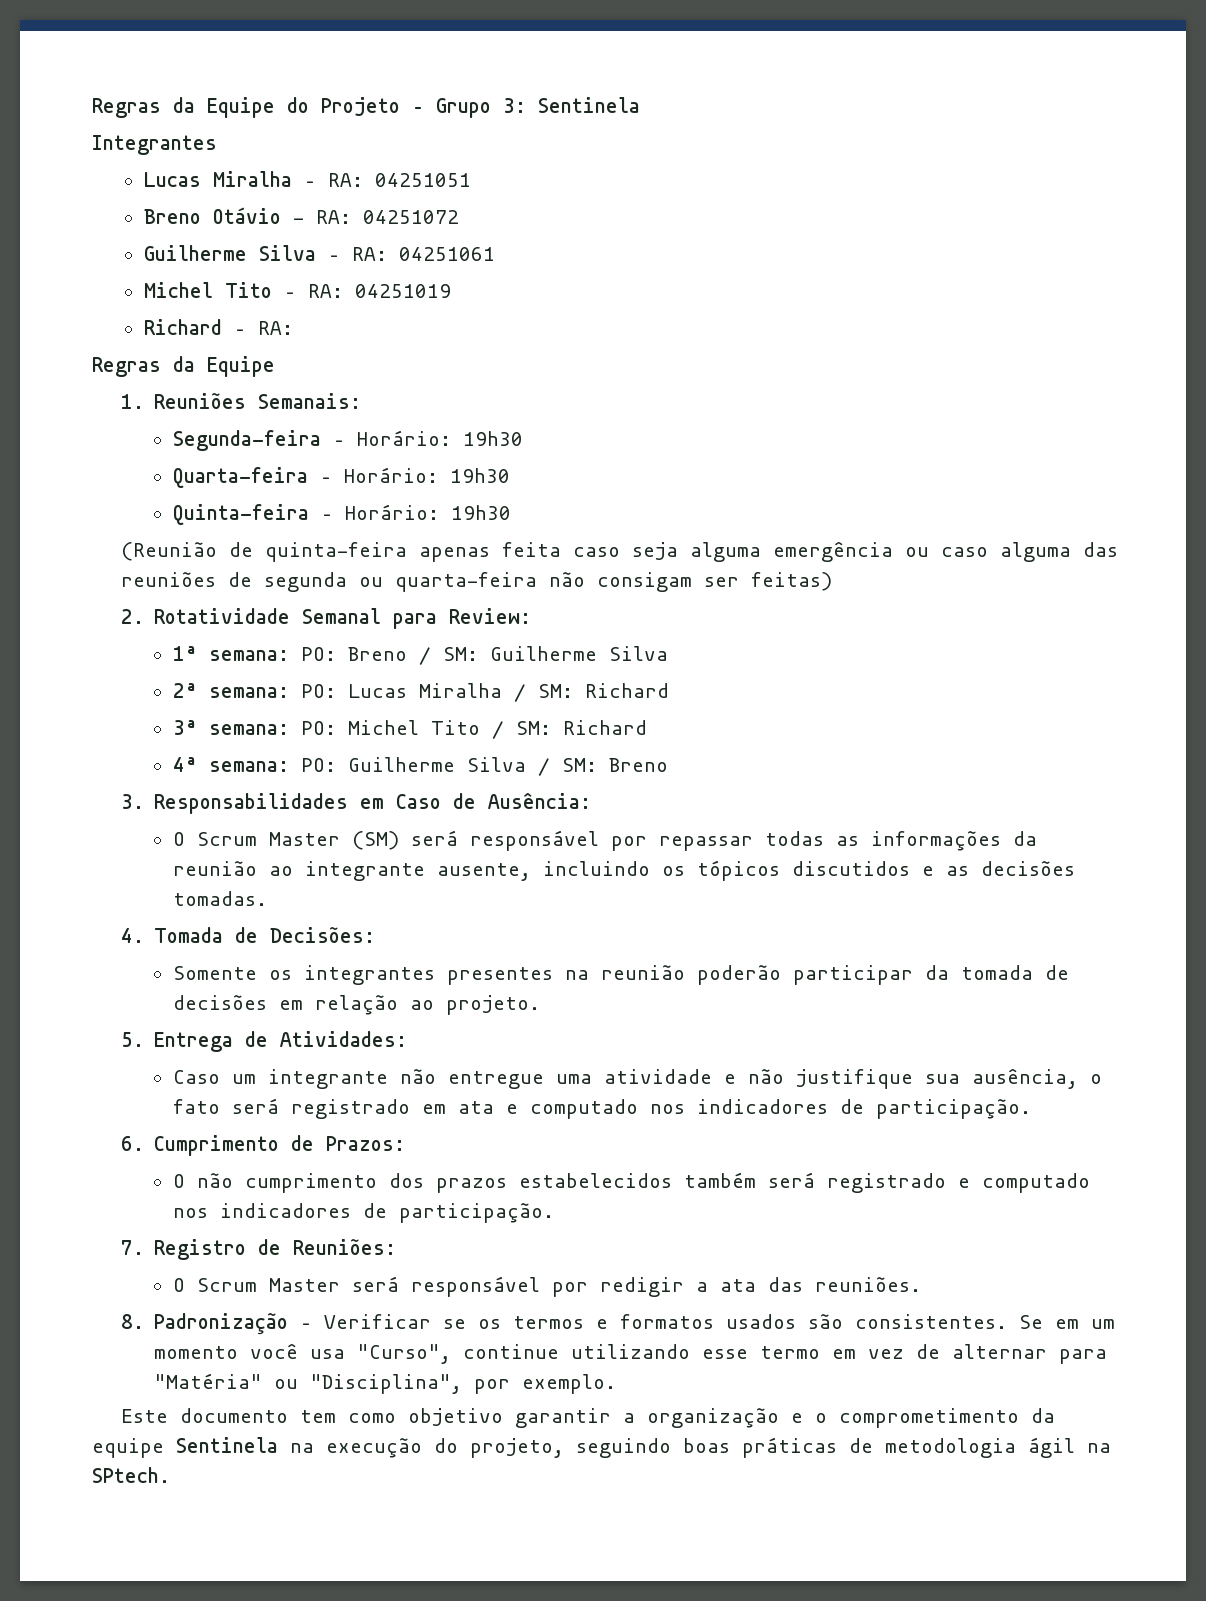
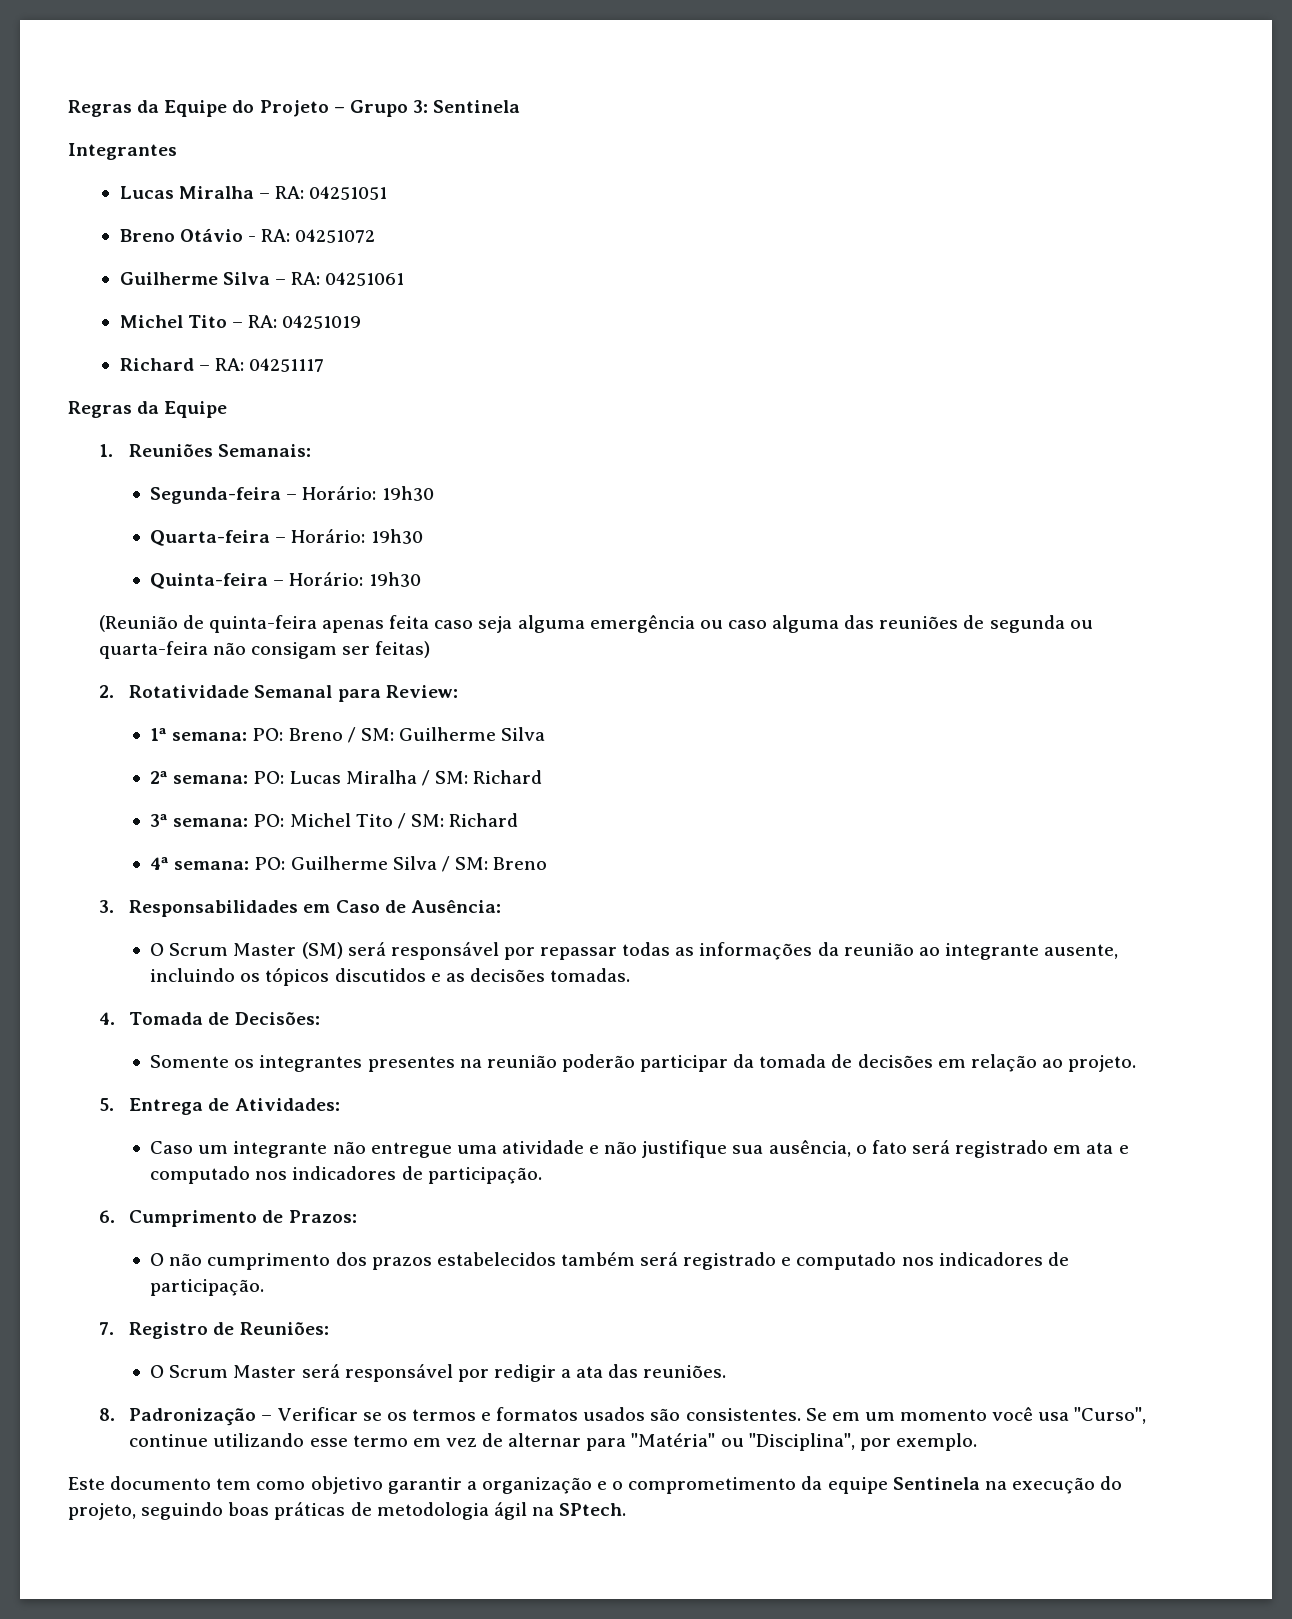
- Richard – RA:
+ Richard – RA: 04251117

